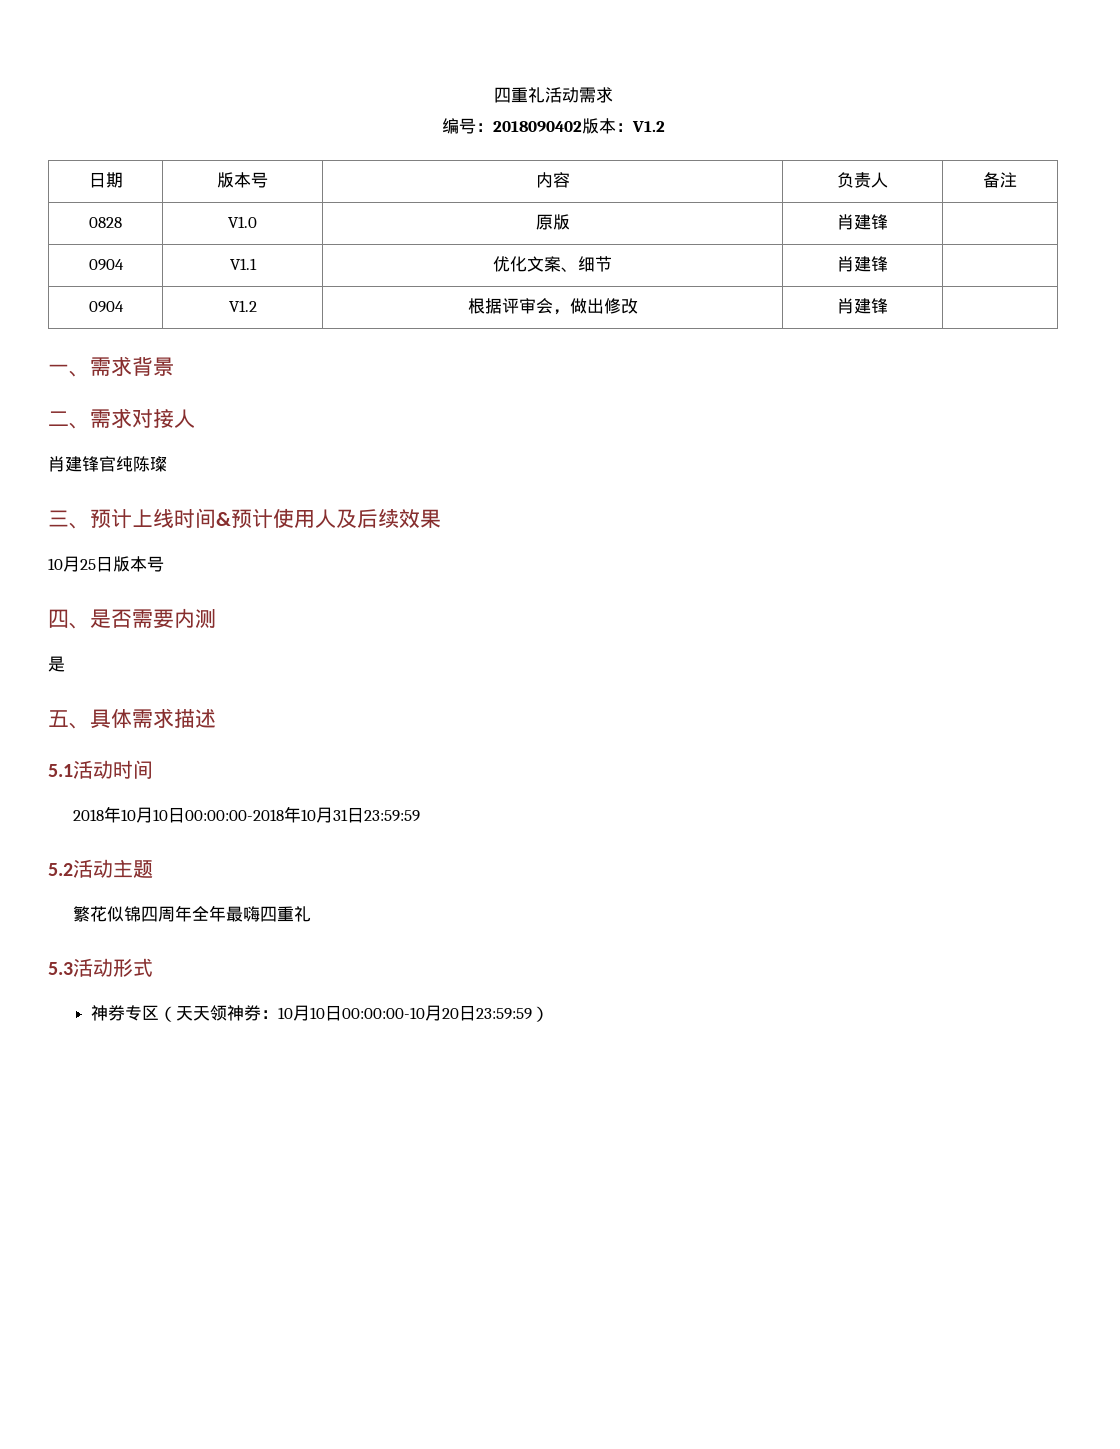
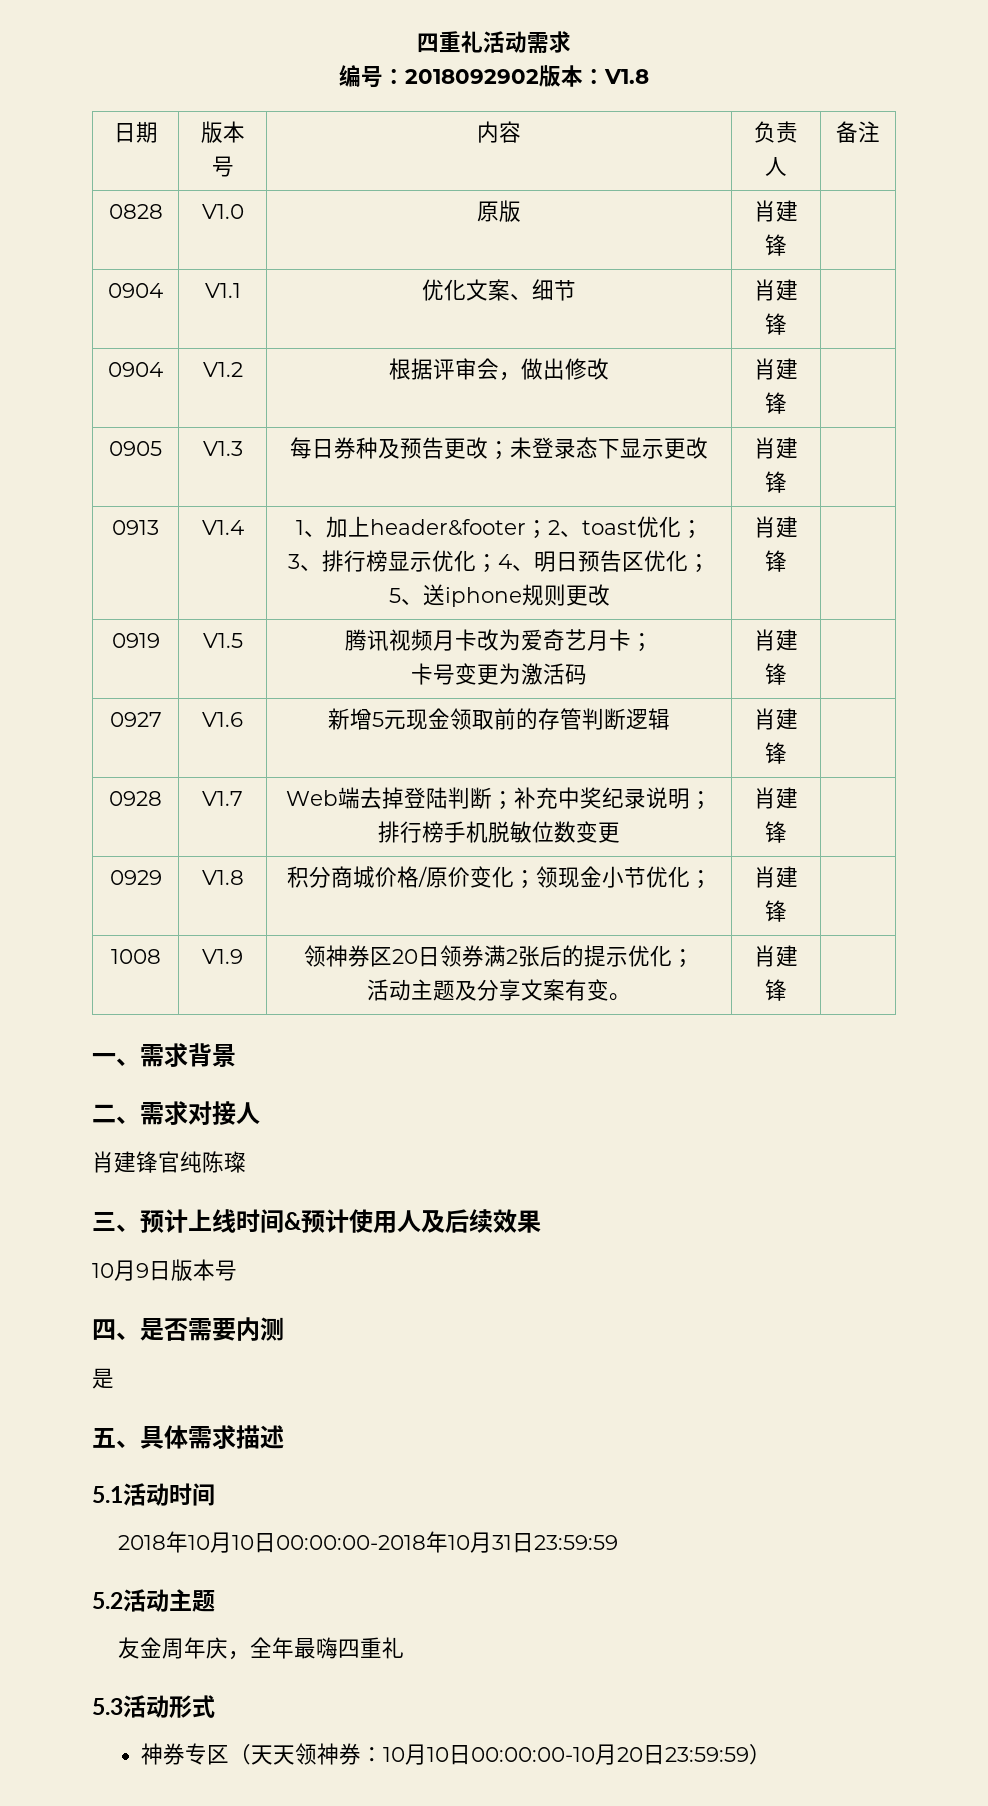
- 编号：2018090402版本：V1.2
+ 编号：2018092902版本：V1.8
+ 0905 | V1.3 | 每日券种及预告更改；未登录态下显示更改 | 肖建锋 |
+ 0913 | V1.4 | 1、加上header&footer；2、toast优化；3、排行榜显示优化；4、明日预告区优化；5、送iphone规则更改 | 肖建锋 |
+ 0919 | V1.5 | 腾讯视频月卡改为爱奇艺月卡；
+ 卡号变更为激活码 | 肖建锋 |
+ 0927 | V1.6 | 新增5元现金领取前的存管判断逻辑 | 肖建锋 |
+ 0928 | V1.7 | Web端去掉登陆判断；补充中奖纪录说明；排行榜手机脱敏位数变更 | 肖建锋 |
+ 0929 | V1.8 | 积分商城价格/原价变化；领现金小节优化； | 肖建锋 |
+ 1008 | V1.9 | 领神券区20日领券满2张后的提示优化；
+ 活动主题及分享文案有变。 | 肖建锋 |
- 10月25日版本号
+ 10月9日版本号
- 繁花似锦四周年全年最嗨四重礼
+ 友金周年庆，全年最嗨四重礼

